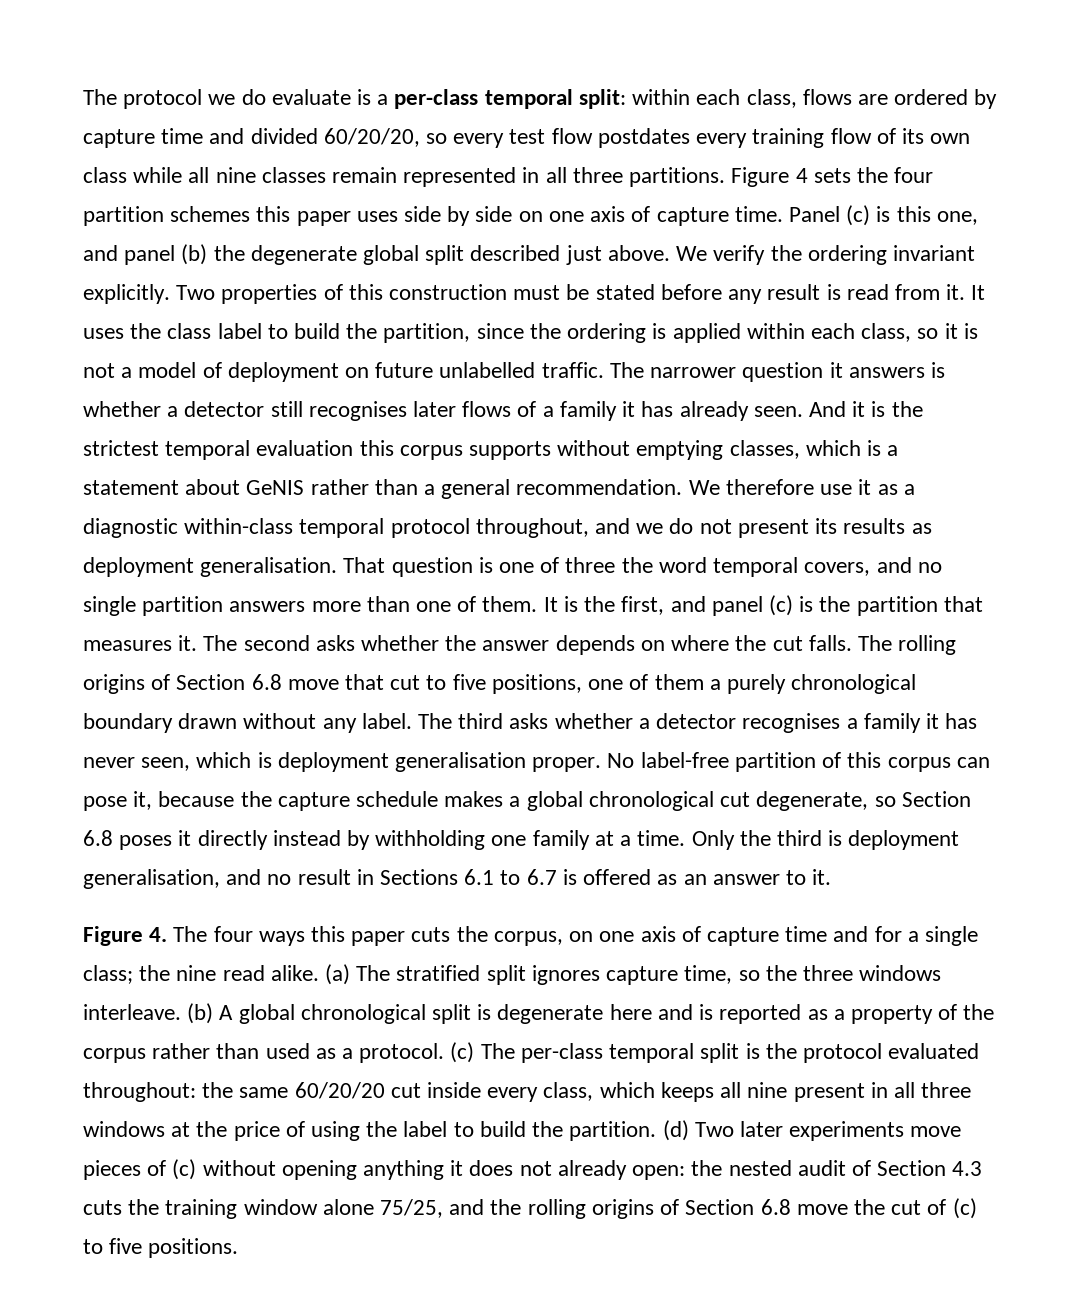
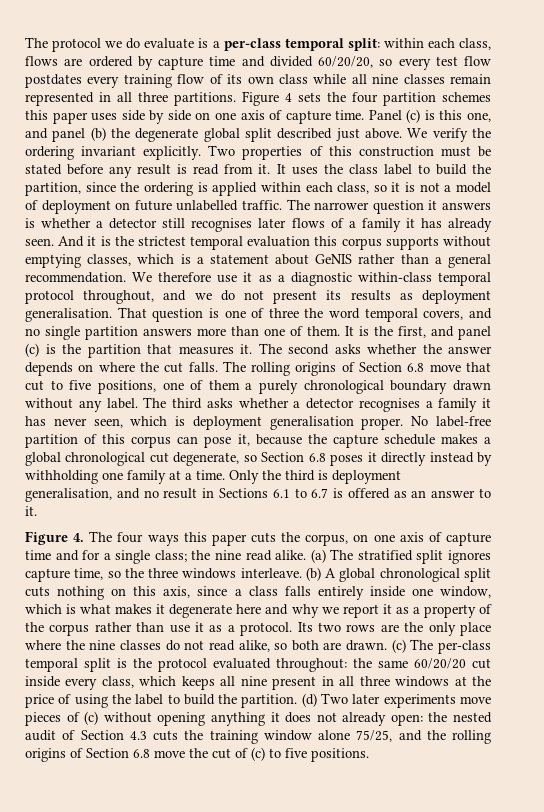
- (b) A global chronological split is degenerate here and is reported as a property of the corpus rather than used as a protocol.
+ (b) A global chronological split cuts nothing on this axis, since a class falls entirely inside one window, which is what makes it degenerate here and why we report it as a property of the corpus rather than use it as a protocol.
+ Its two rows are the only place where the nine classes do not read alike, so both are drawn.

